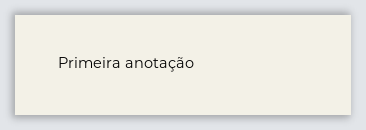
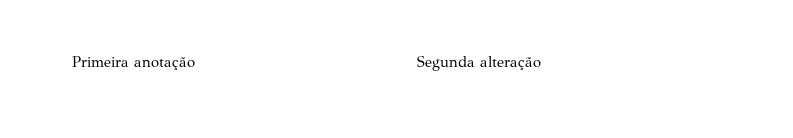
+ Segunda alteração

